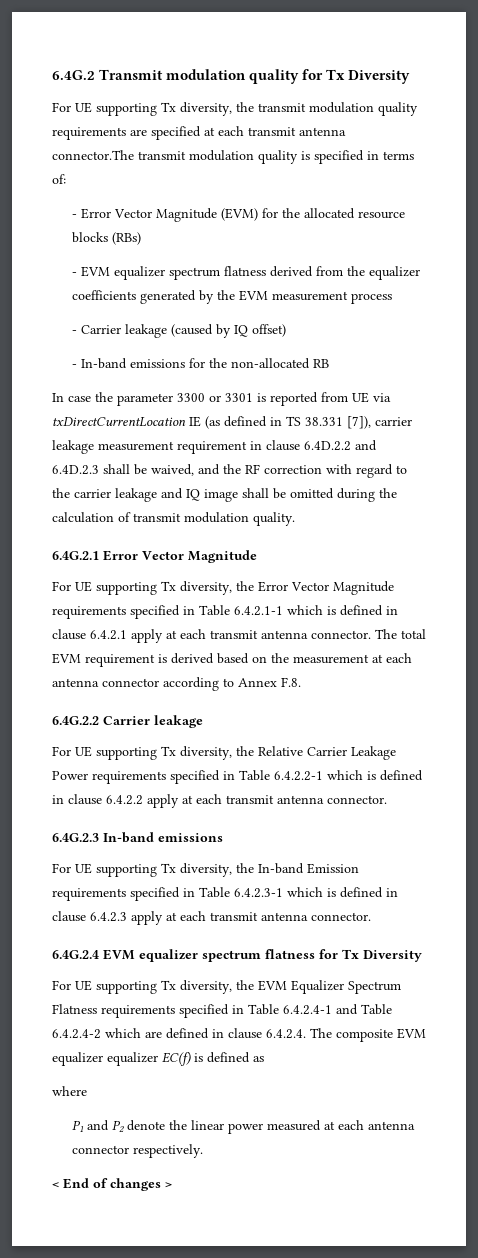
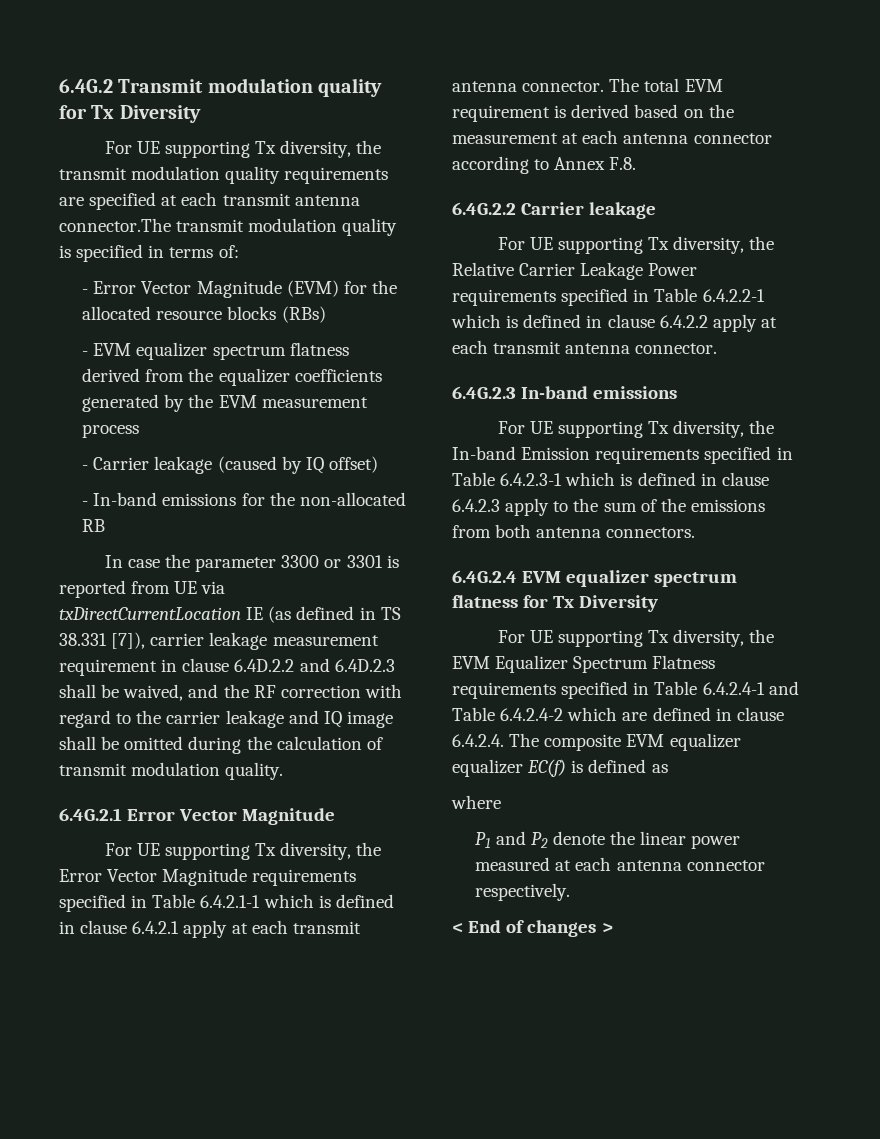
- For UE supporting Tx diversity, the In-band Emission requirements specified in Table 6.4.2.3-1 which is defined in clause 6.4.2.3 apply at each transmit antenna connector.
+ For UE supporting Tx diversity, the In-band Emission requirements specified in Table 6.4.2.3-1 which is defined in clause 6.4.2.3 apply to the sum of the emissions from both antenna connectors.

